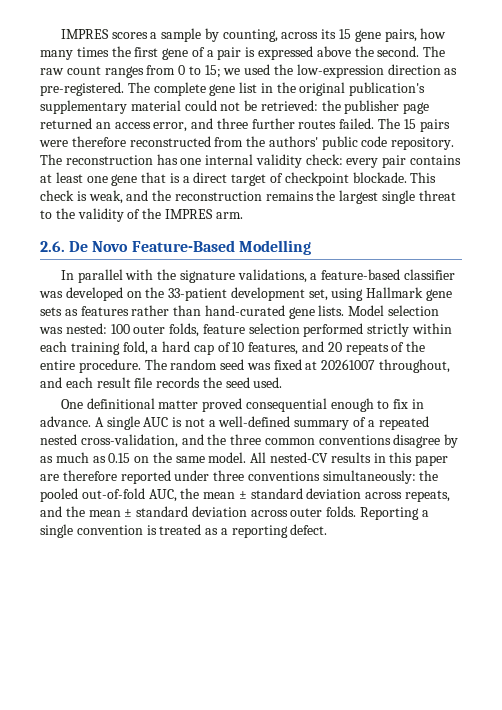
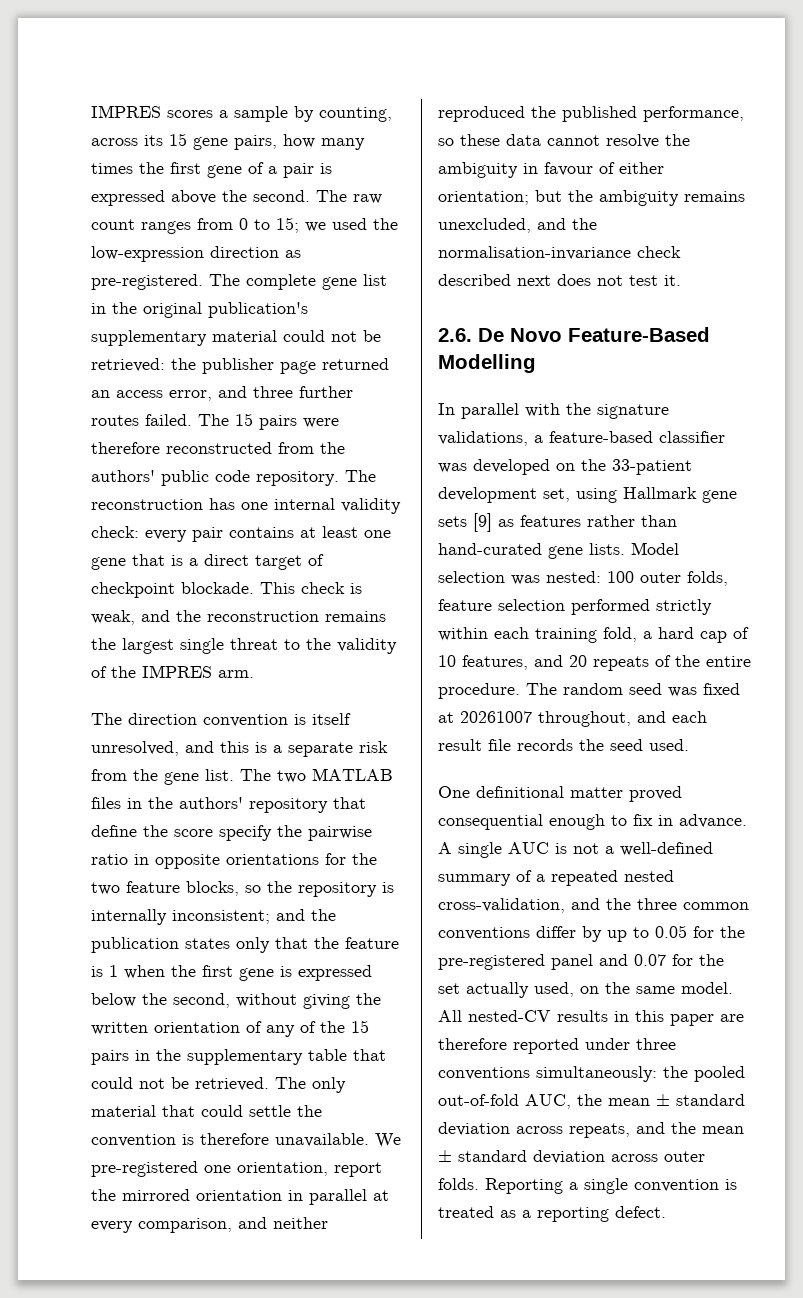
+ The direction convention is itself unresolved, and this is a separate risk from the gene list. The two MATLAB files in the authors' repository that define the score specify the pairwise ratio in opposite orientations for the two feature blocks, so the repository is internally inconsistent; and the publication states only that the feature is 1 when the first gene is expressed below the second, without giving the written orientation of any of the 15 pairs in the supplementary table that could not be retrieved. The only material that could settle the convention is therefore unavailable. We pre-registered one orientation, report the mirrored orientation in parallel at every comparison, and neither reproduced the published performance, so these data cannot resolve the ambiguity in favour of either orientation; but the ambiguity remains unexcluded, and the normalisation-invariance check described next does not test it.
- In parallel with the signature validations, a feature-based classifier was developed on the 33-patient development set, using Hallmark gene sets as features rather than hand-curated gene lists.
+ In parallel with the signature validations, a feature-based classifier was developed on the 33-patient development set, using Hallmark gene sets [9] as features rather than hand-curated gene lists.
- A single AUC is not a well-defined summary of a repeated nested cross-validation, and the three common conventions disagree by as much as 0.15 on the same model.
+ A single AUC is not a well-defined summary of a repeated nested cross-validation, and the three common conventions differ by up to 0.05 for the pre-registered panel and 0.07 for the set actually used, on the same model.

